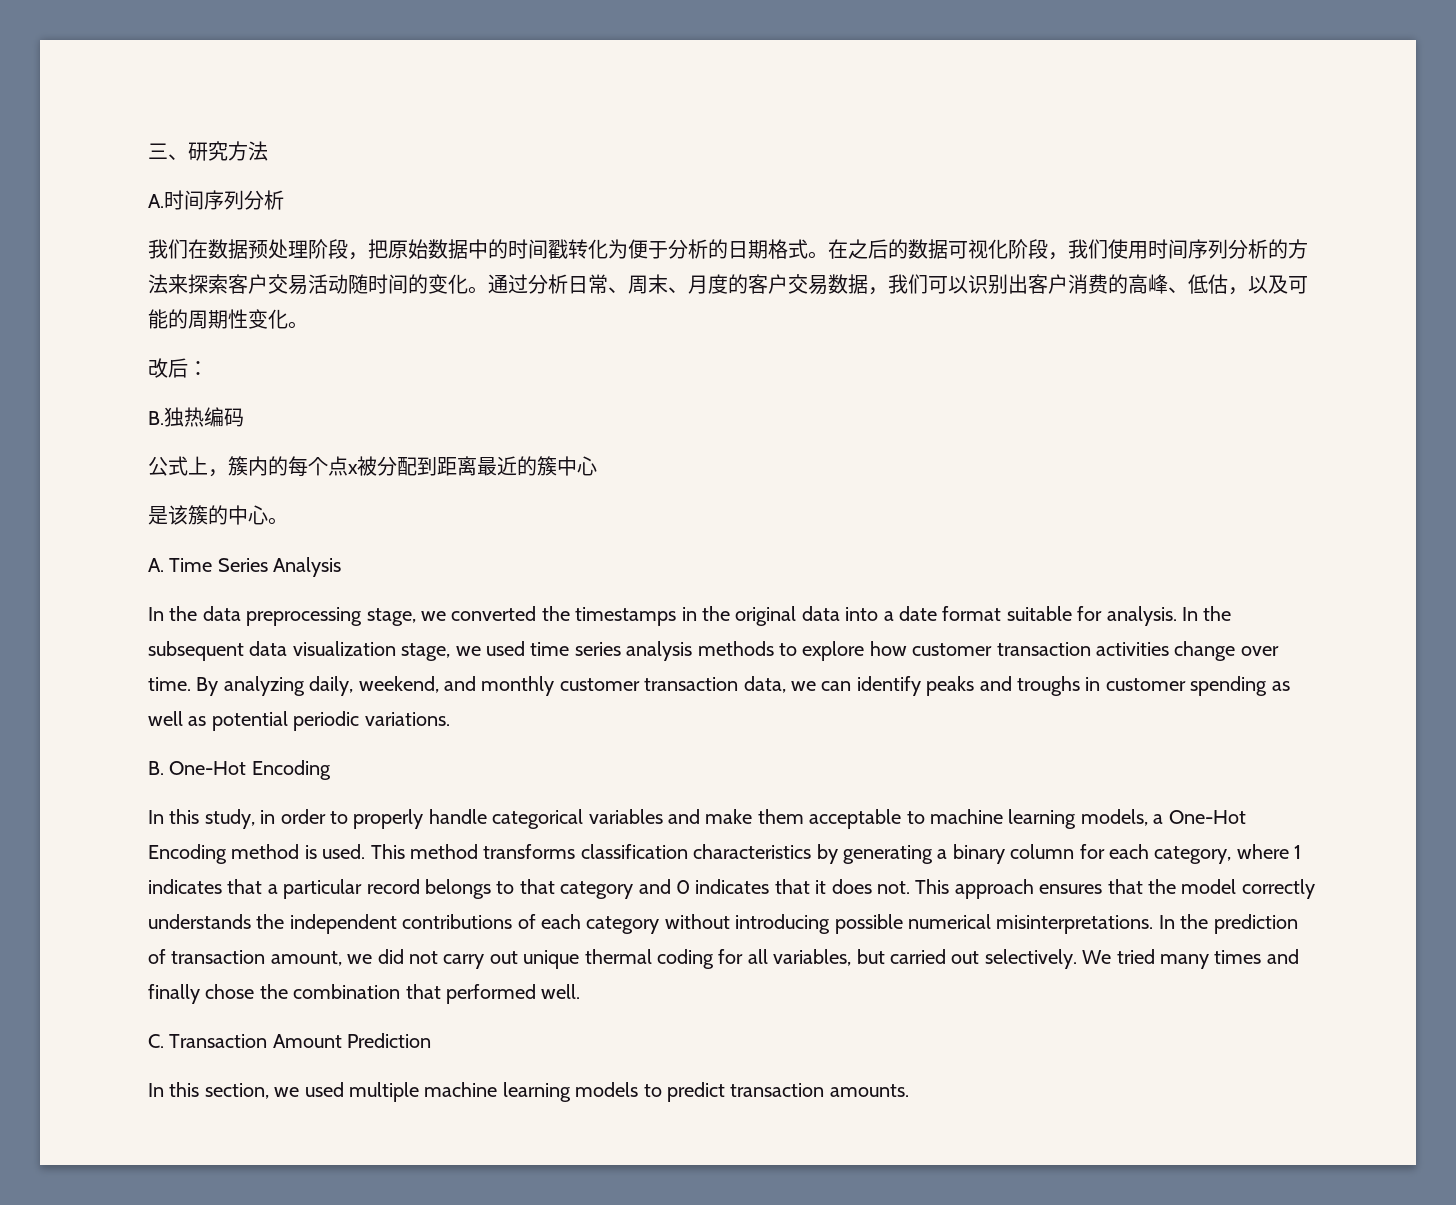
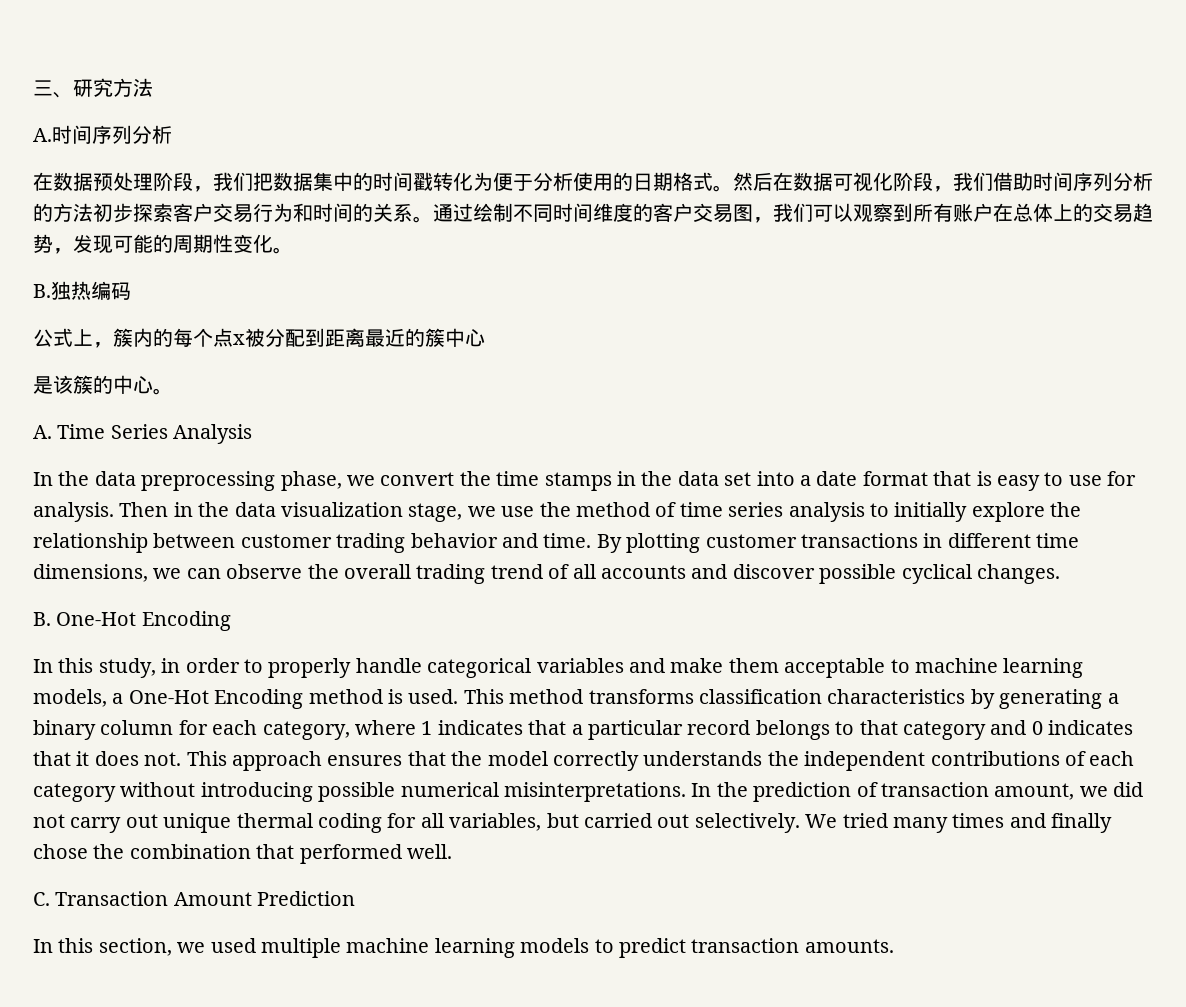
- 我们在数据预处理阶段，把原始数据中的时间戳转化为便于分析的日期格式。
+ 在数据预处理阶段，我们把数据集中的时间戳转化为便于分析使用的日期格式。
- 在之后的数据可视化阶段，我们使用时间序列分析的方法来探索客户交易活动随时间的变化。通过分析日常、周末、月度的客户交易数据，我们可以识别出客户消费的高峰、低估，以及可能的周期性变化。
+ 然后在数据可视化阶段，我们借助时间序列分析的方法初步探索客户交易行为和时间的关系。通过绘制不同时间维度的客户交易图，我们可以观察到所有账户在总体上的交易趋势，发现可能的周期性变化。
- 改后：
- In the data preprocessing stage, we converted the timestamps in the original data into a date format suitable for analysis. In the subsequent data visualization stage, we used time series analysis methods to explore how customer transaction activities change over time. By analyzing daily, weekend, and monthly customer transaction data, we can identify peaks and troughs in customer spending as well as potential periodic variations.
+ In the data preprocessing phase, we convert the time stamps in the data set into a date format that is easy to use for analysis. Then in the data visualization stage, we use the method of time series analysis to initially explore the relationship between customer trading behavior and time. By plotting customer transactions in different time dimensions, we can observe the overall trading trend of all accounts and discover possible cyclical changes.

